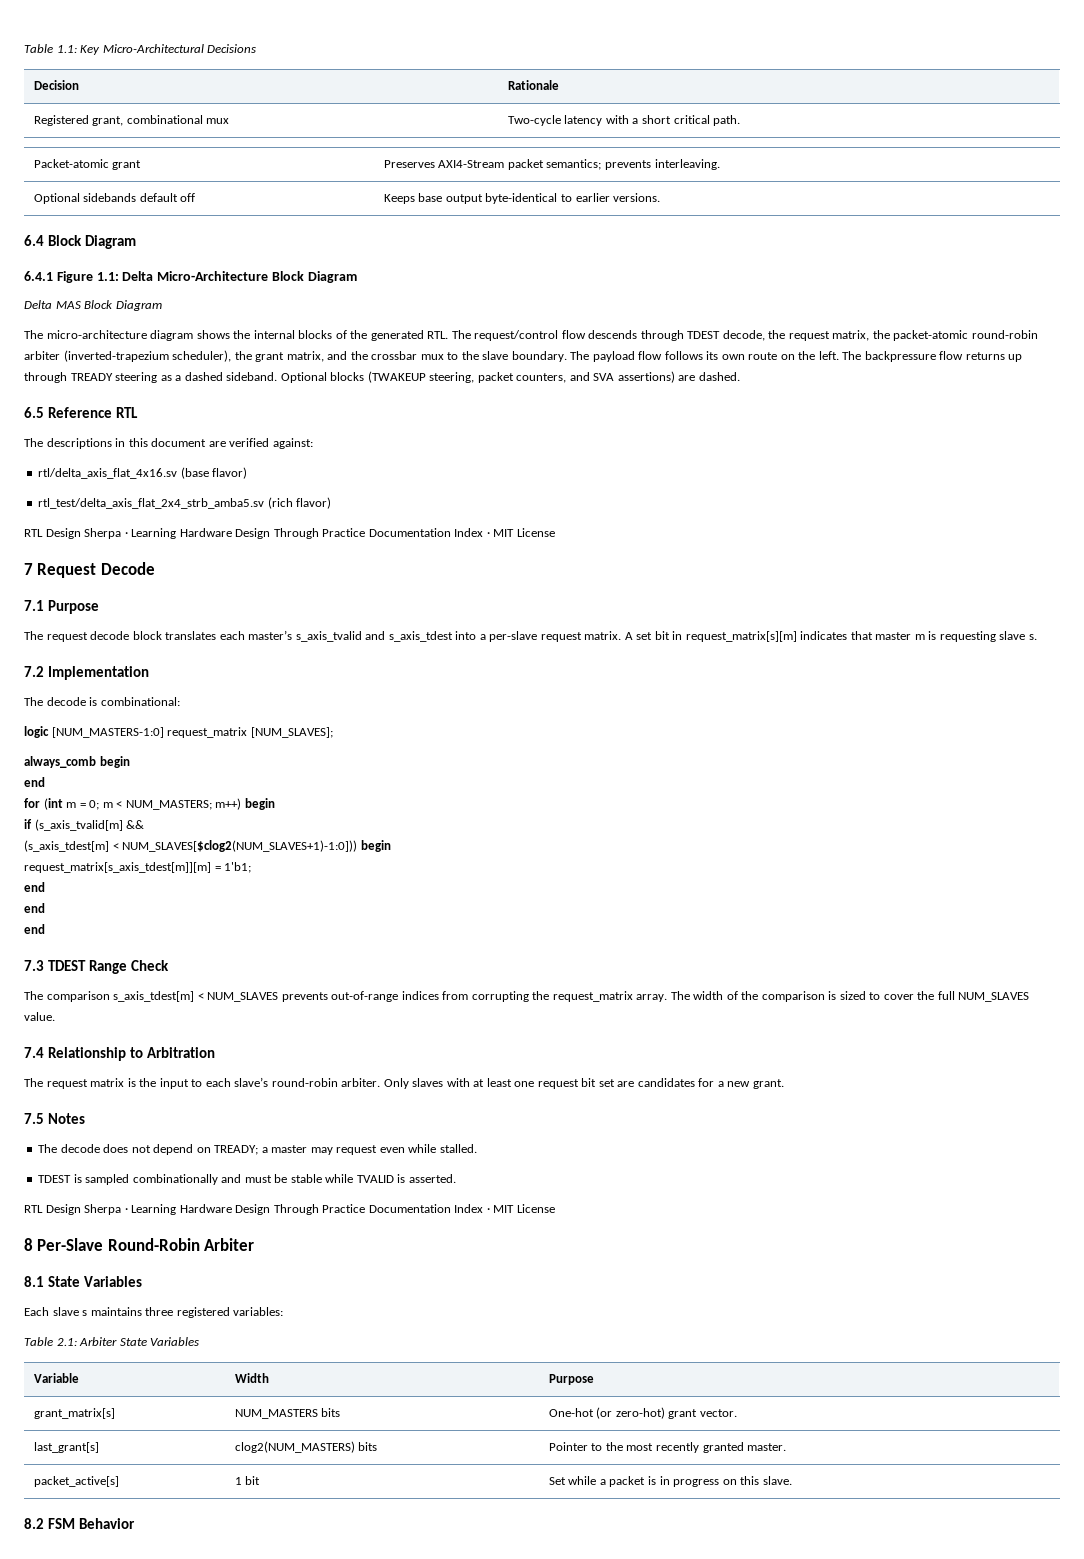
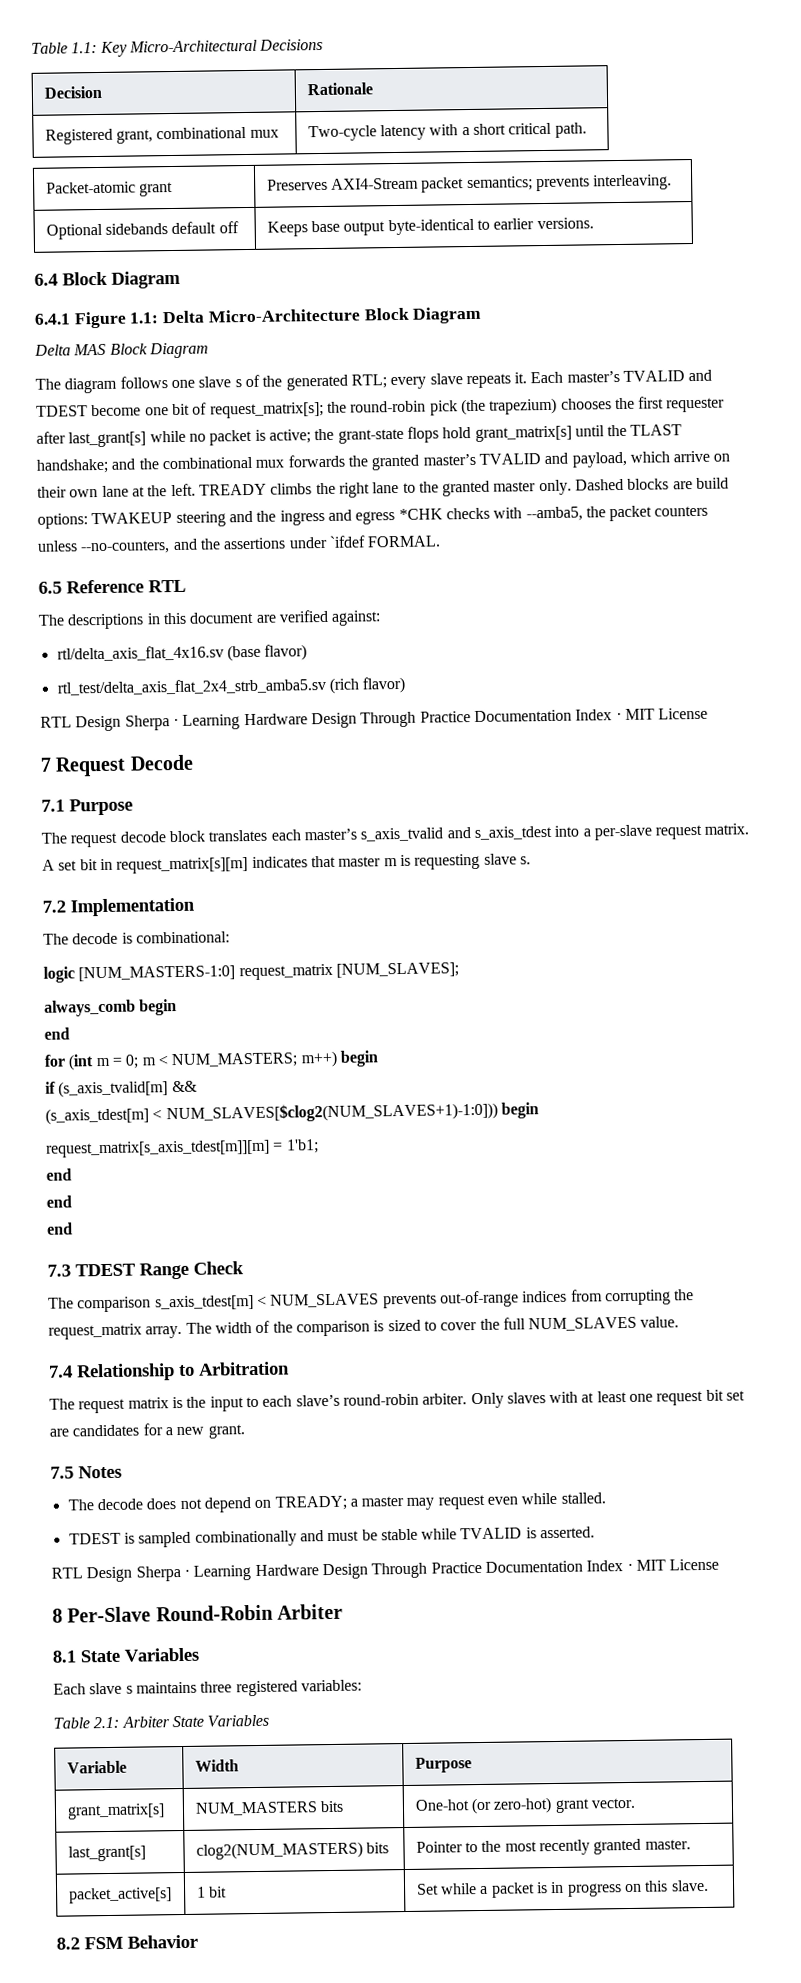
- The micro-architecture diagram shows the internal blocks of the generated RTL. The request/control flow descends through TDEST decode, the request matrix, the packet-atomic round-robin arbiter (inverted-trapezium scheduler), the grant matrix, and the crossbar mux to the slave boundary. The payload flow follows its own route on the left. The backpressure flow returns up through TREADY steering as a dashed sideband. Optional blocks (TWAKEUP steering, packet counters, and SVA assertions) are dashed.
+ The diagram follows one slave s of the generated RTL; every slave repeats it. Each master’s TVALID and TDEST become one bit of request_matrix[s]; the round-robin pick (the trapezium) chooses the first requester after last_grant[s] while no packet is active; the grant-state flops hold grant_matrix[s] until the TLAST handshake; and the combinational mux forwards the granted master’s TVALID and payload, which arrive on their own lane at the left. TREADY climbs the right lane to the granted master only. Dashed blocks are build options: TWAKEUP steering and the ingress and egress *CHK checks with --amba5, the packet counters unless --no-counters, and the assertions under `ifdef FORMAL.

